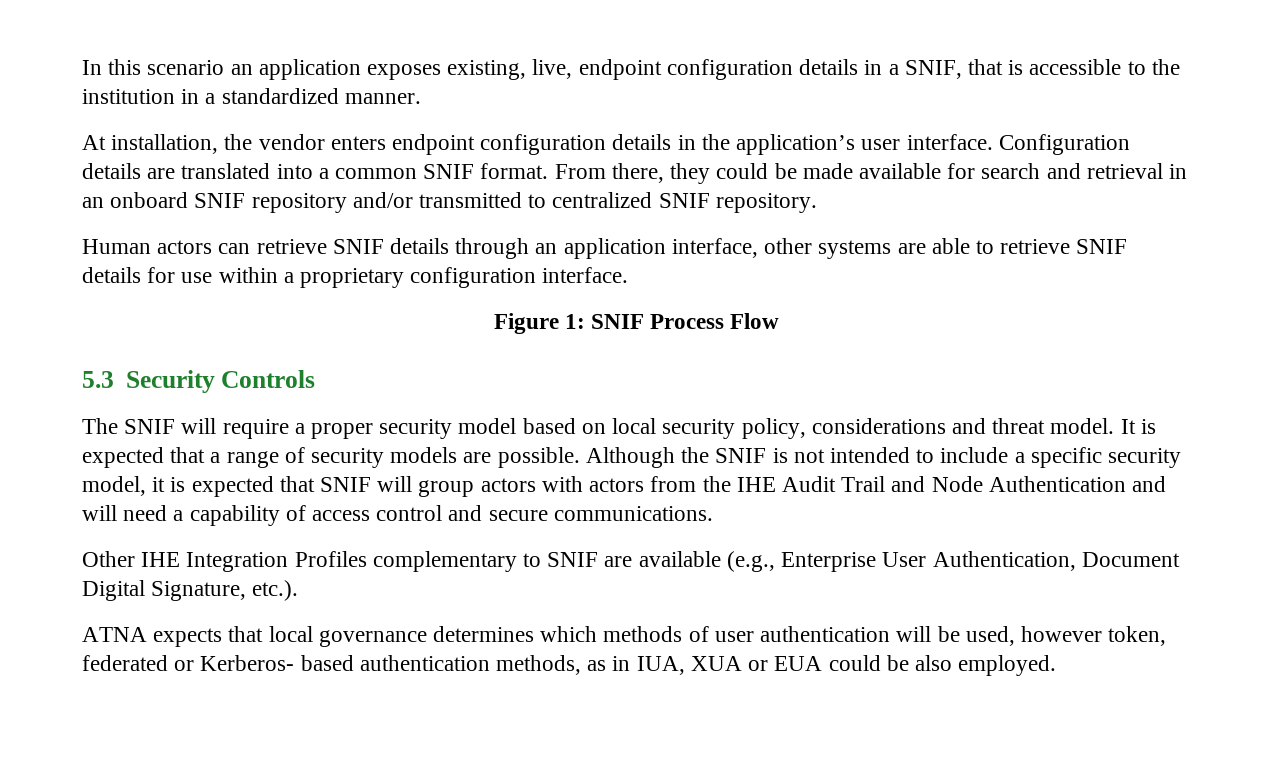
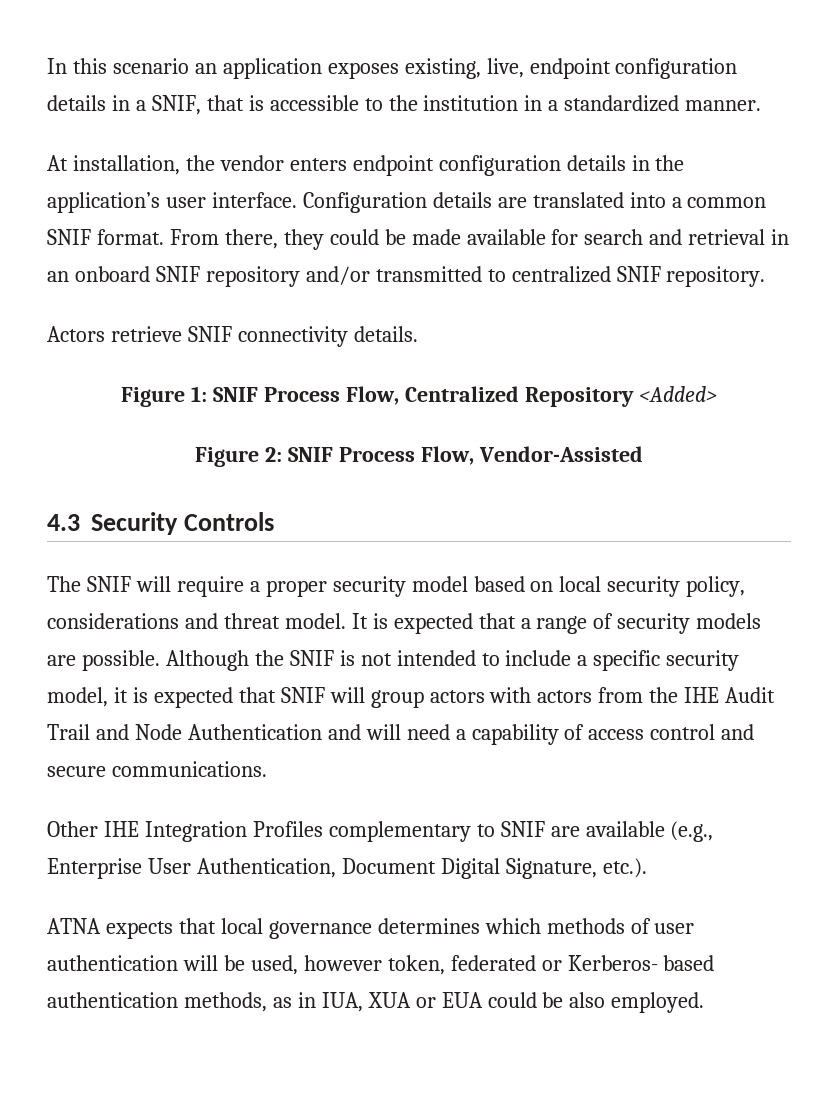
- Human actors can retrieve SNIF details through an application interface, other systems are able to retrieve SNIF details for use within a proprietary configuration interface.
- Figure 1: SNIF Process Flow
- 5.3 Security Controls
+ Actors retrieve SNIF connectivity details.
+ Figure 1: SNIF Process Flow, Centralized Repository <Added>
+ Figure 2: SNIF Process Flow, Vendor-Assisted
+ 4.3 Security Controls

